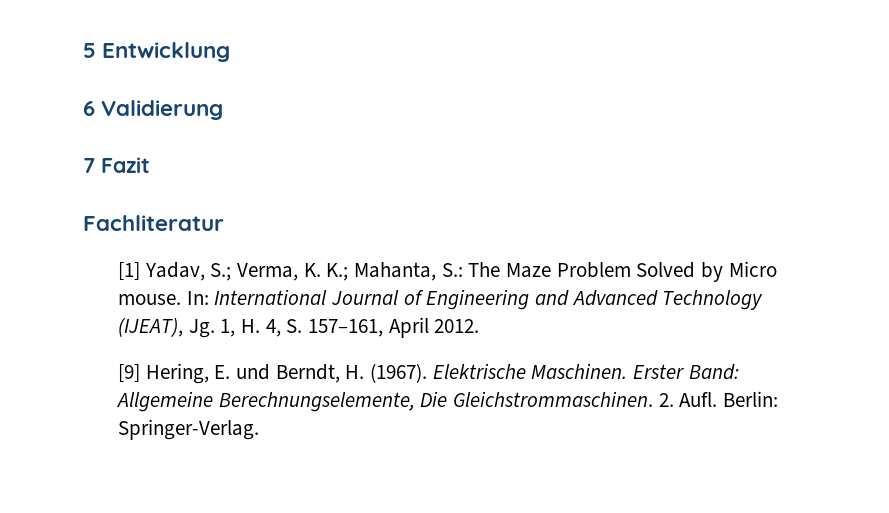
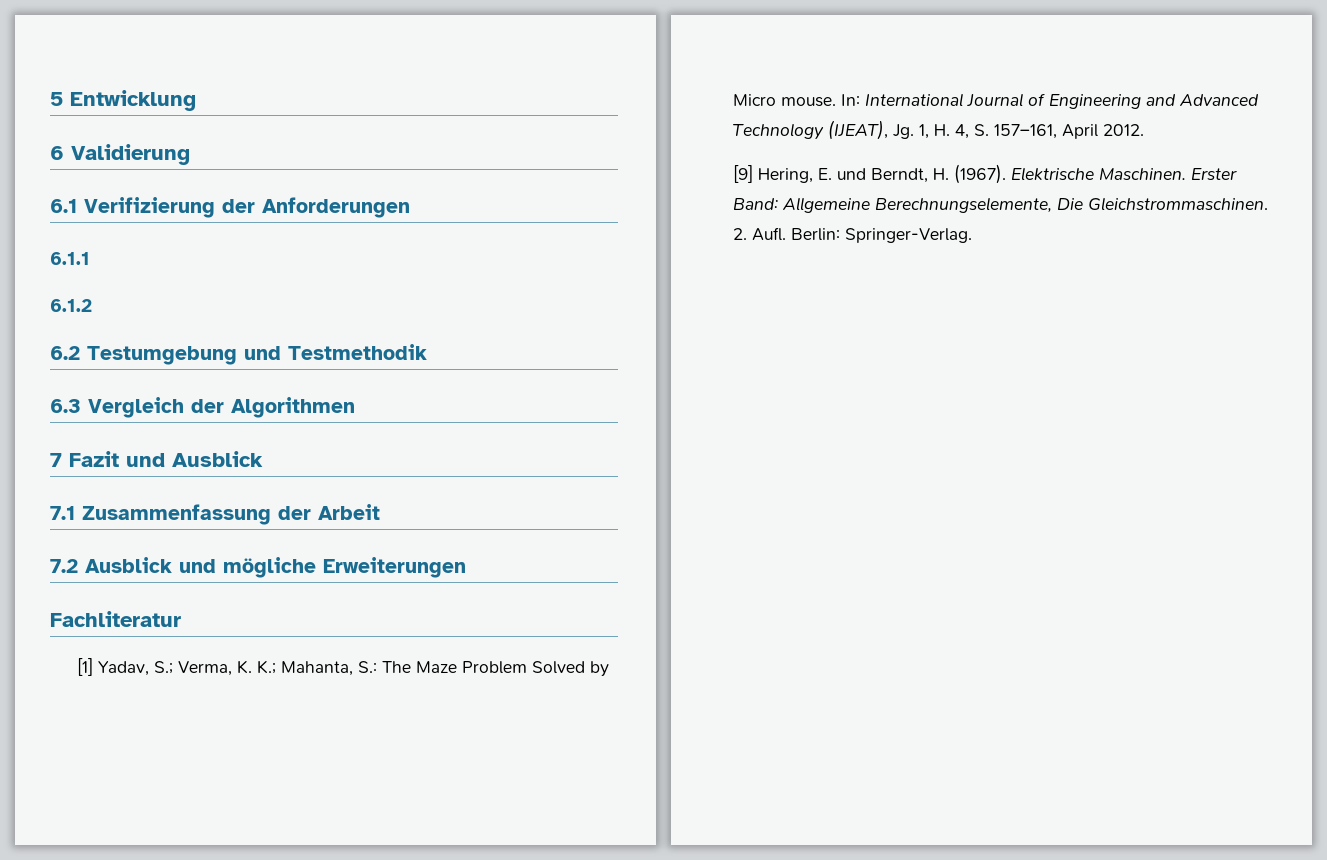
- 7 Fazit
+ 6.1 Verifizierung der Anforderungen
+ 6.1.1
+ 6.1.2
+ 6.2 Testumgebung und Testmethodik
+ 6.3 Vergleich der Algorithmen
+ 7 Fazit und Ausblick
+ 7.1 Zusammenfassung der Arbeit
+ 7.2 Ausblick und mögliche Erweiterungen

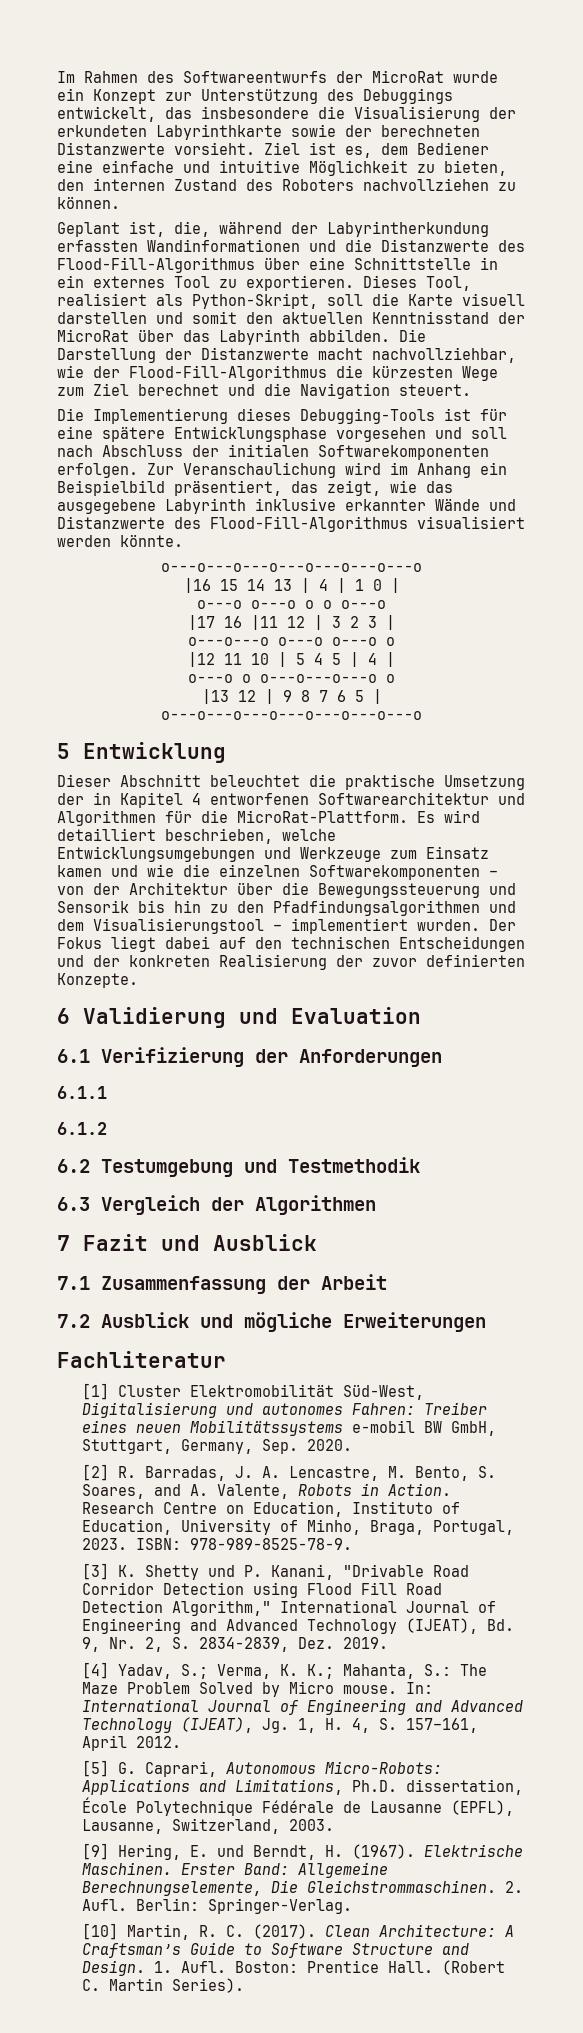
+ Im Rahmen des Softwareentwurfs der MicroRat wurde ein Konzept zur Unterstützung des Debuggings entwickelt, das insbesondere die Visualisierung der erkundeten Labyrinthkarte sowie der berechneten Distanzwerte vorsieht. Ziel ist es, dem Bediener eine einfache und intuitive Möglichkeit zu bieten, den internen Zustand des Roboters nachvollziehen zu können.
+ Geplant ist, die, während der Labyrintherkundung erfassten Wandinformationen und die Distanzwerte des Flood-Fill-Algorithmus über eine Schnittstelle in ein externes Tool zu exportieren. Dieses Tool, realisiert als Python-Skript, soll die Karte visuell darstellen und somit den aktuellen Kenntnisstand der MicroRat über das Labyrinth abbilden. Die Darstellung der Distanzwerte macht nachvollziehbar, wie der Flood-Fill-Algorithmus die kürzesten Wege zum Ziel berechnet und die Navigation steuert.
+ Die Implementierung dieses Debugging-Tools ist für eine spätere Entwicklungsphase vorgesehen und soll nach Abschluss der initialen Softwarekomponenten erfolgen. Zur Veranschaulichung wird im Anhang ein Beispielbild präsentiert, das zeigt, wie das ausgegebene Labyrinth inklusive erkannter Wände und Distanzwerte des Flood-Fill-Algorithmus visualisiert werden könnte.
+ o---o---o---o---o---o---o---o
+ |16 15 14 13 | 4 | 1 0 |
+ o---o o---o o o o---o
+ |17 16 |11 12 | 3 2 3 |
+ o---o---o o---o o---o o
+ |12 11 10 | 5 4 5 | 4 |
+ o---o o o---o---o---o o
+ |13 12 | 9 8 7 6 5 |
+ o---o---o---o---o---o---o---o
  5 Entwicklung
+ Dieser Abschnitt beleuchtet die praktische Umsetzung der in Kapitel 4 entworfenen Softwarearchitektur und Algorithmen für die MicroRat-Plattform. Es wird detailliert beschrieben, welche Entwicklungsumgebungen und Werkzeuge zum Einsatz kamen und wie die einzelnen Softwarekomponenten – von der Architektur über die Bewegungssteuerung und Sensorik bis hin zu den Pfadfindungsalgorithmen und dem Visualisierungstool – implementiert wurden. Der Fokus liegt dabei auf den technischen Entscheidungen und der konkreten Realisierung der zuvor definierten Konzepte.
- 6 Validierung
+ 6 Validierung und Evaluation
- [1] Yadav, S.; Verma, K. K.; Mahanta, S.: The Maze Problem Solved by Micro mouse.
+ [1] Cluster Elektromobilität Süd-West, Digitalisierung und autonomes Fahren: Treiber eines neuen Mobilitätssystems e-mobil BW GmbH, Stuttgart, Germany, Sep. 2020.
+ [2] R. Barradas, J. A. Lencastre, M. Bento, S. Soares, and A. Valente, Robots in Action. Research Centre on Education, Instituto of Education, University of Minho, Braga, Portugal, 2023. ISBN: 978-989-8525-78-9.
+ [3] K. Shetty und P. Kanani, "Drivable Road Corridor Detection using Flood Fill Road Detection Algorithm," International Journal of Engineering and Advanced Technology (IJEAT), Bd. 9, Nr. 2, S. 2834-2839, Dez. 2019.
+ [4] Yadav, S.; Verma, K. K.; Mahanta, S.: The Maze Problem Solved by Micro mouse.
+ [5] G. Caprari, Autonomous Micro-Robots: Applications and Limitations, Ph.D. dissertation, École Polytechnique Fédérale de Lausanne (EPFL), Lausanne, Switzerland, 2003.
+ [10] Martin, R. C. (2017). Clean Architecture: A Craftsman’s Guide to Software Structure and Design. 1. Aufl. Boston: Prentice Hall. (Robert C. Martin Series).

